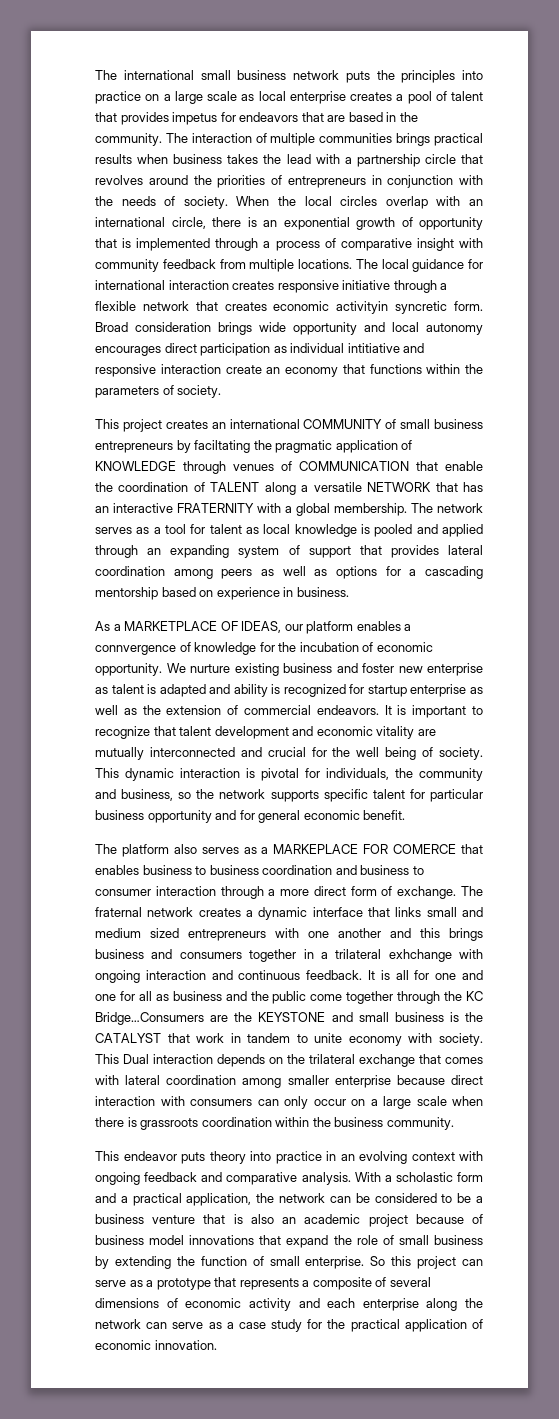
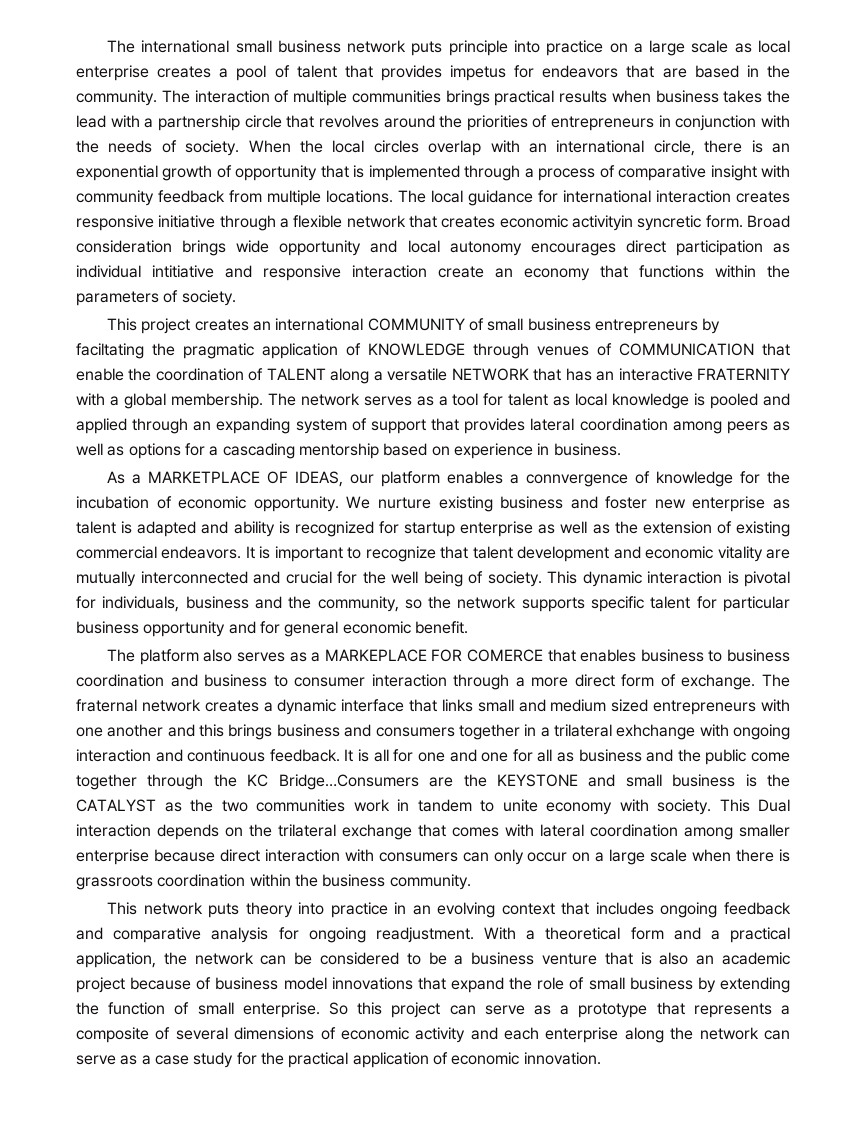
- The international small business network puts the principles into practice on a large scale as local enterprise creates a pool of talent that provides impetus for endeavors that are based in the community.
+ The international small business network puts principle into practice on a large scale as local enterprise creates a pool of talent that provides impetus for endeavors that are based in the community.
- We nurture existing business and foster new enterprise as talent is adapted and ability is recognized for startup enterprise as well as the extension of commercial endeavors.
+ We nurture existing business and foster new enterprise as talent is adapted and ability is recognized for startup enterprise as well as the extension of existing commercial endeavors.
- This dynamic interaction is pivotal for individuals, the community and business, so the network supports specific talent for particular business opportunity and for general economic benefit.
+ This dynamic interaction is pivotal for individuals, business and the community, so the network supports specific talent for particular business opportunity and for general economic benefit.
- It is all for one and one for all as business and the public come together through the KC Bridge…Consumers are the KEYSTONE and small business is the CATALYST that work in tandem to unite economy with society.
+ It is all for one and one for all as business and the public come together through the KC Bridge…Consumers are the KEYSTONE and small business is the CATALYST as the two communities work in tandem to unite economy with society.
- This endeavor puts theory into practice in an evolving context with ongoing feedback and comparative analysis.
+ This network puts theory into practice in an evolving context that includes ongoing feedback and comparative analysis for ongoing readjustment.
- With a scholastic form and a practical application, the network can be considered to be a business venture that is also an academic project because of business model innovations that expand the role of small business by extending the function of small enterprise.
+ With a theoretical form and a practical application, the network can be considered to be a business venture that is also an academic project because of business model innovations that expand the role of small business by extending the function of small enterprise.

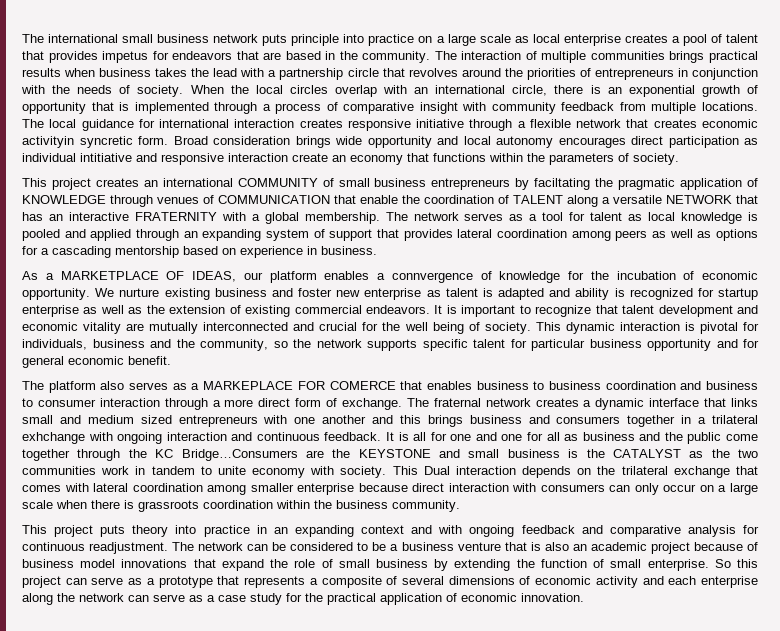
- This network puts theory into practice in an evolving context that includes ongoing feedback and comparative analysis for ongoing readjustment. With a theoretical form and a practical application, the network can be considered to be a business venture that is also an academic project because of business model innovations that expand the role of small business by extending the function of small enterprise.
+ This project puts theory into practice in an expanding context and with ongoing feedback and comparative analysis for continuous readjustment. The network can be considered to be a business venture that is also an academic project because of business model innovations that expand the role of small business by extending the function of small enterprise.

